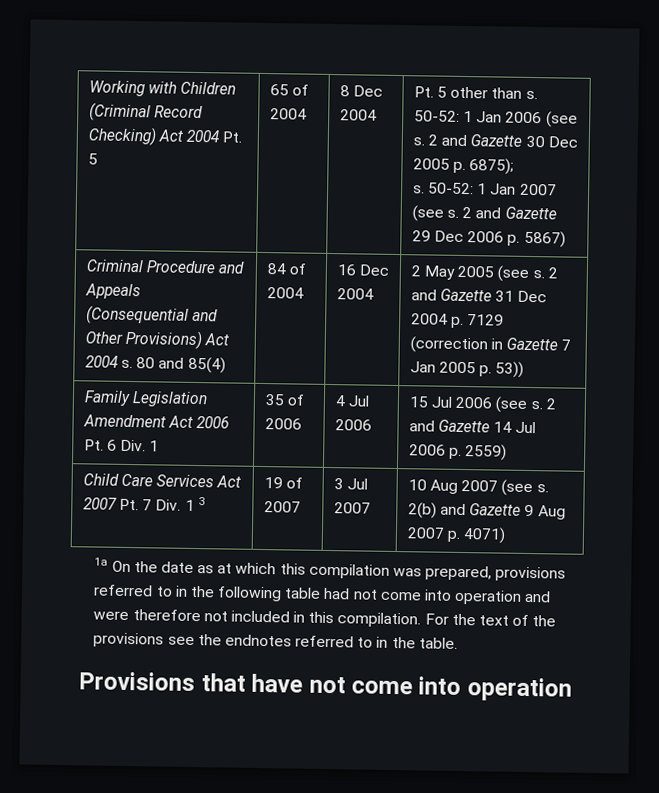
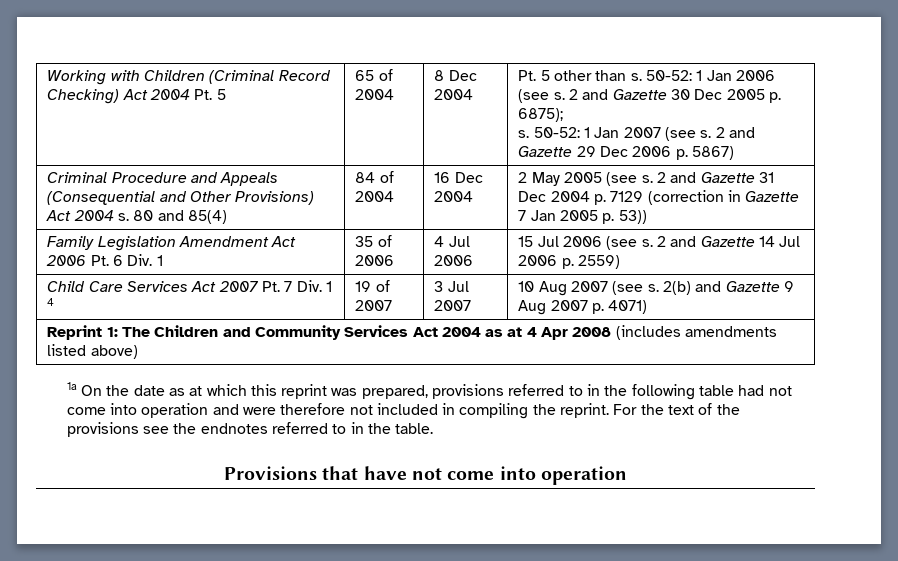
- Child Care Services Act 2007 Pt. 7 Div. 1 3 | 19 of 2007 | 3 Jul 2007 | 10 Aug 2007 (see s. 2(b) and Gazette 9 Aug 2007 p. 4071)
+ Child Care Services Act 2007 Pt. 7 Div. 1 4 | 19 of 2007 | 3 Jul 2007 | 10 Aug 2007 (see s. 2(b) and Gazette 9 Aug 2007 p. 4071)
+ Reprint 1: The Children and Community Services Act 2004 as at 4 Apr 2008 (includes amendments listed above)
- 1a On the date as at which this compilation was prepared, provisions referred to in the following table had not come into operation and were therefore not included in this compilation.
+ 1a On the date as at which this reprint was prepared, provisions referred to in the following table had not come into operation and were therefore not included in compiling the reprint.

